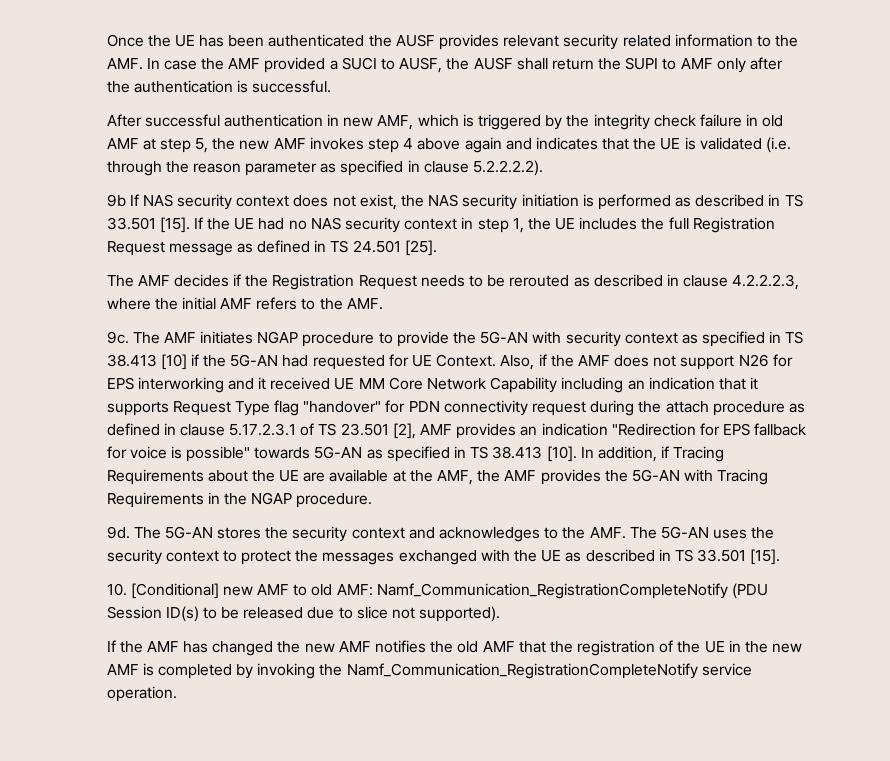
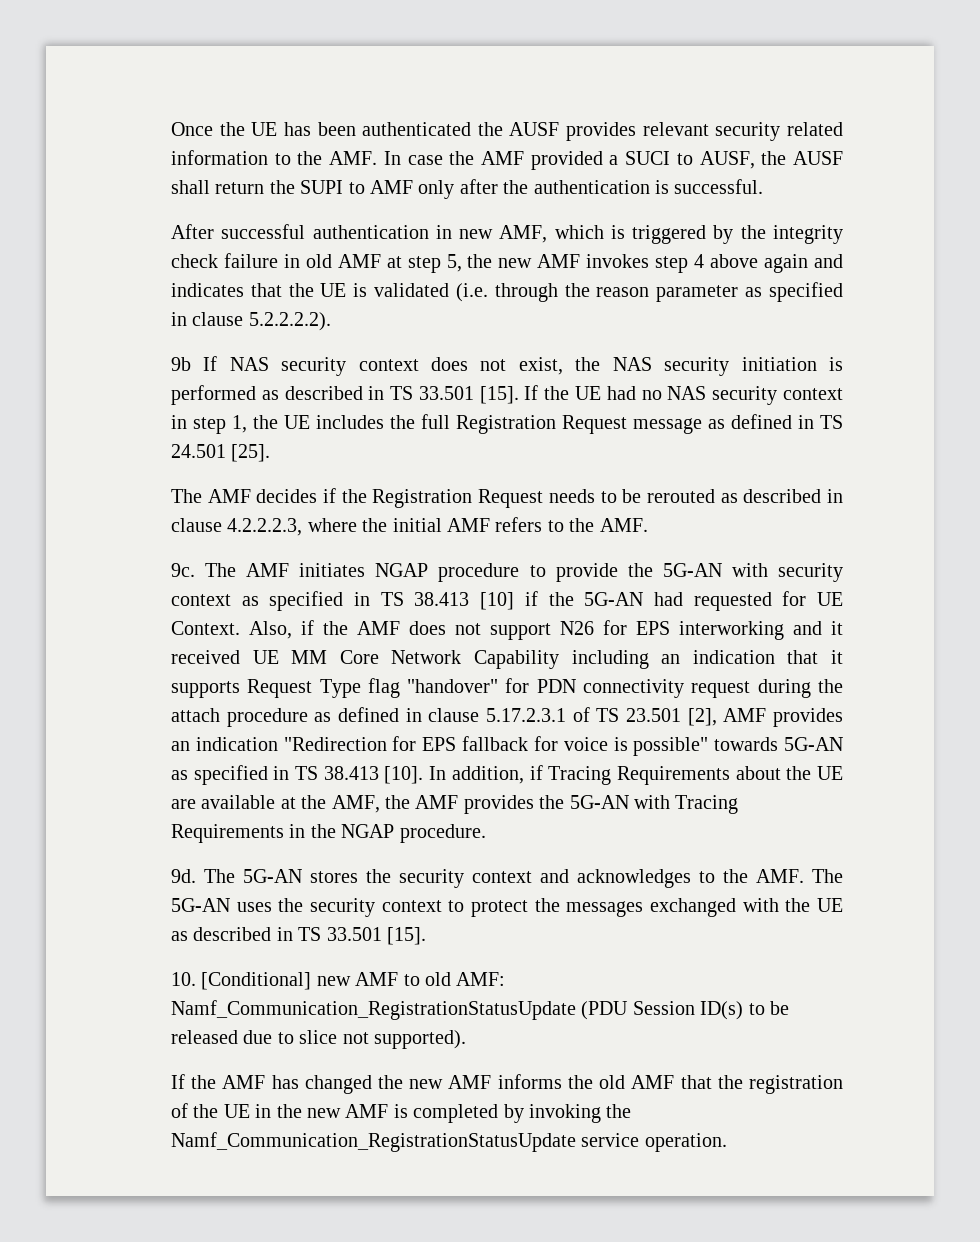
- 10. [Conditional] new AMF to old AMF: Namf_Communication_RegistrationCompleteNotify (PDU Session ID(s) to be released due to slice not supported).
+ 10. [Conditional] new AMF to old AMF: Namf_Communication_RegistrationStatusUpdate (PDU Session ID(s) to be released due to slice not supported).
- If the AMF has changed the new AMF notifies the old AMF that the registration of the UE in the new AMF is completed by invoking the Namf_Communication_RegistrationCompleteNotify service operation.
+ If the AMF has changed the new AMF informs the old AMF that the registration of the UE in the new AMF is completed by invoking the Namf_Communication_RegistrationStatusUpdate service operation.

